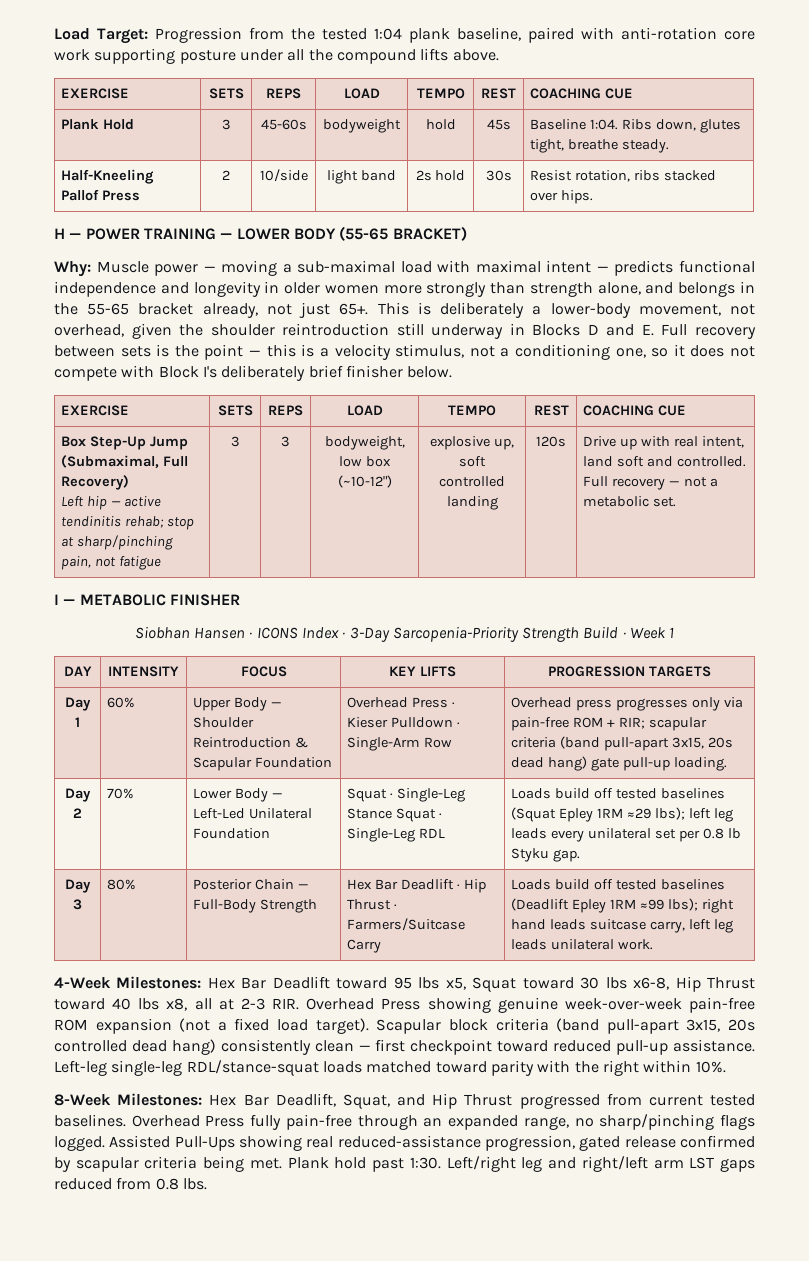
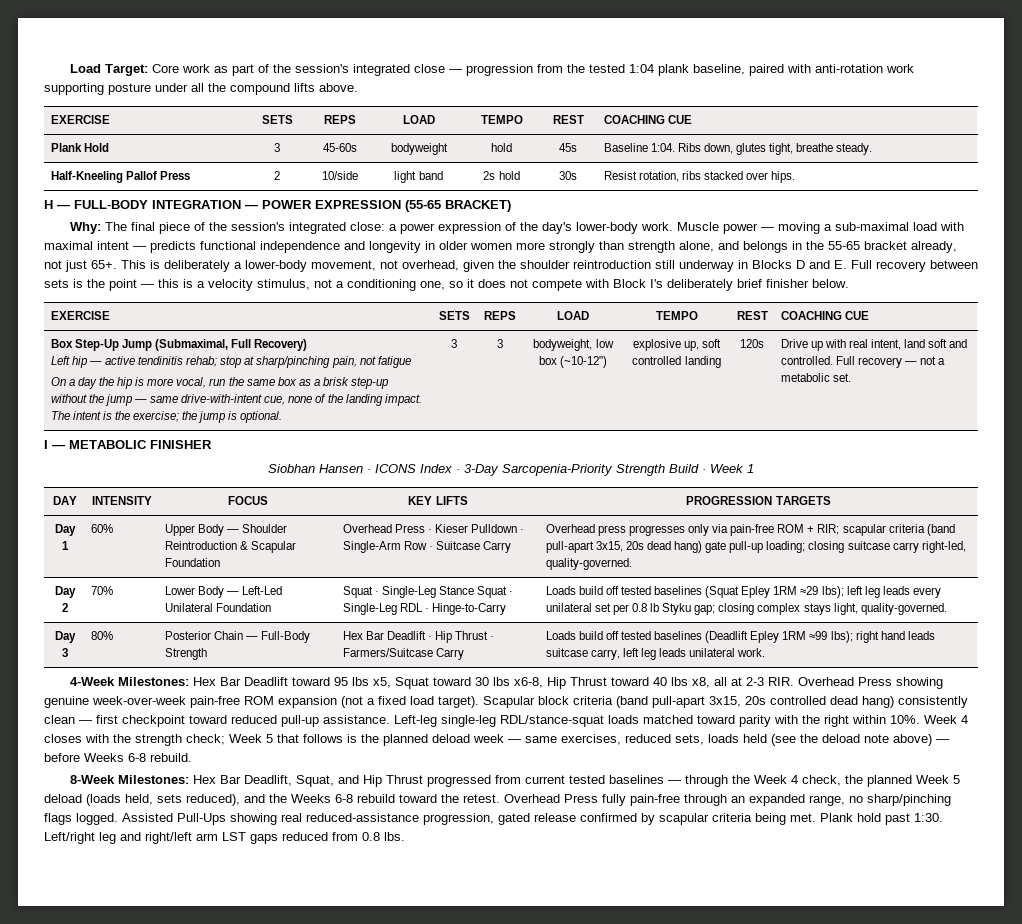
- Load Target: Progression from the tested 1:04 plank baseline, paired with anti-rotation core work supporting posture under all the compound lifts above.
+ Load Target: Core work as part of the session's integrated close — progression from the tested 1:04 plank baseline, paired with anti-rotation work supporting posture under all the compound lifts above.
- H — POWER TRAINING — LOWER BODY (55-65 BRACKET)
- Why: Muscle power — moving a sub-maximal load with maximal intent — predicts functional independence and longevity in older women more strongly than strength alone, and belongs in the 55-65 bracket already, not just 65+.
+ H — FULL-BODY INTEGRATION — POWER EXPRESSION (55-65 BRACKET)
+ Why: The final piece of the session's integrated close: a power expression of the day's lower-body work. Muscle power — moving a sub-maximal load with maximal intent — predicts functional independence and longevity in older women more strongly than strength alone, and belongs in the 55-65 bracket already, not just 65+.
+ On a day the hip is more vocal, run the same box as a brisk step-up without the jump — same drive-with-intent cue, none of the landing impact. The intent is the exercise; the jump is optional.
- Overhead Press · Kieser Pulldown · Single-Arm Row
+ Overhead Press · Kieser Pulldown · Single-Arm Row · Suitcase Carry
- Overhead press progresses only via pain-free ROM + RIR; scapular criteria (band pull-apart 3x15, 20s dead hang) gate pull-up loading.
+ Overhead press progresses only via pain-free ROM + RIR; scapular criteria (band pull-apart 3x15, 20s dead hang) gate pull-up loading; closing suitcase carry right-led, quality-governed.
- Squat · Single-Leg Stance Squat · Single-Leg RDL
+ Squat · Single-Leg Stance Squat · Single-Leg RDL · Hinge-to-Carry
- Loads build off tested baselines (Squat Epley 1RM ≈29 lbs); left leg leads every unilateral set per 0.8 lb Styku gap.
+ Loads build off tested baselines (Squat Epley 1RM ≈29 lbs); left leg leads every unilateral set per 0.8 lb Styku gap; closing complex stays light, quality-governed.
+ Week 4 closes with the strength check; Week 5 that follows is the planned deload week — same exercises, reduced sets, loads held (see the deload note above) — before Weeks 6-8 rebuild.
- 8-Week Milestones: Hex Bar Deadlift, Squat, and Hip Thrust progressed from current tested baselines.
+ 8-Week Milestones: Hex Bar Deadlift, Squat, and Hip Thrust progressed from current tested baselines — through the Week 4 check, the planned Week 5 deload (loads held, sets reduced), and the Weeks 6-8 rebuild toward the retest.

